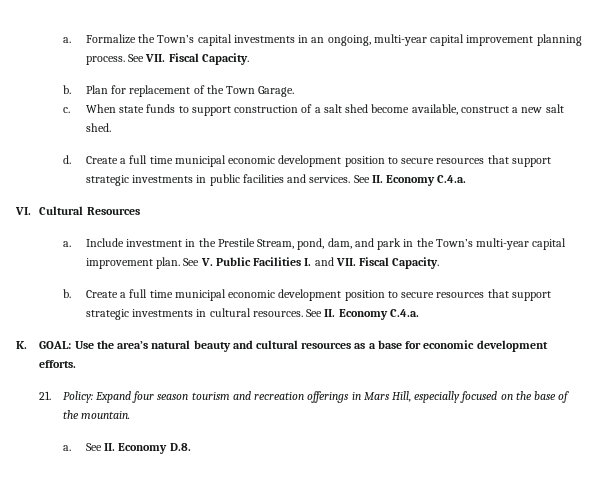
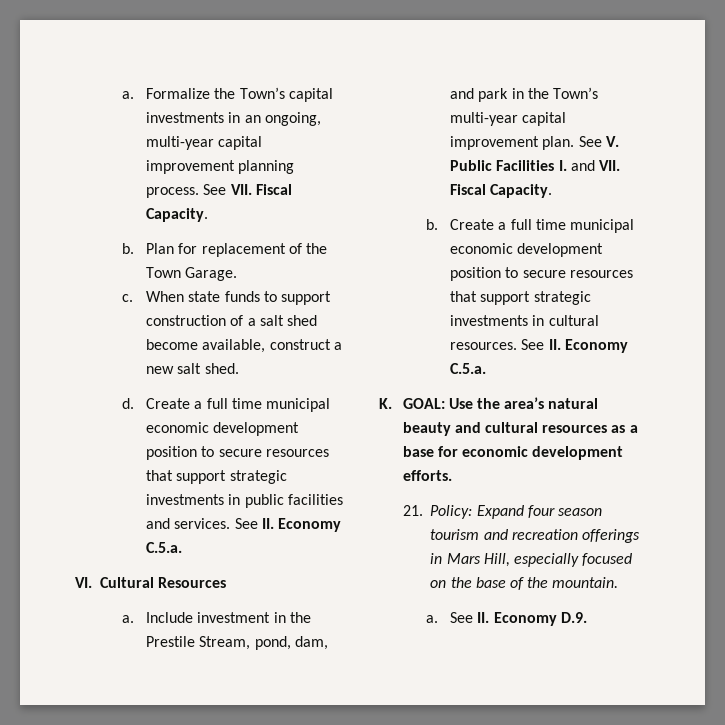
- Create a full time municipal economic development position to secure resources that support strategic investments in public facilities and services. See II. Economy C.4.a.
+ Create a full time municipal economic development position to secure resources that support strategic investments in public facilities and services. See II. Economy C.5.a.
- Create a full time municipal economic development position to secure resources that support strategic investments in cultural resources. See II. Economy C.4.a.
+ Create a full time municipal economic development position to secure resources that support strategic investments in cultural resources. See II. Economy C.5.a.
- See II. Economy D.8.
+ See II. Economy D.9.

